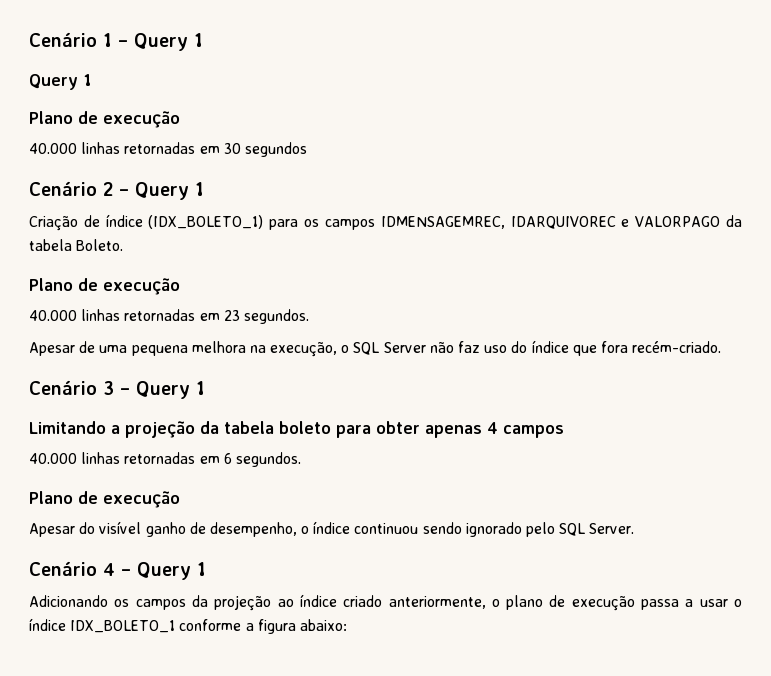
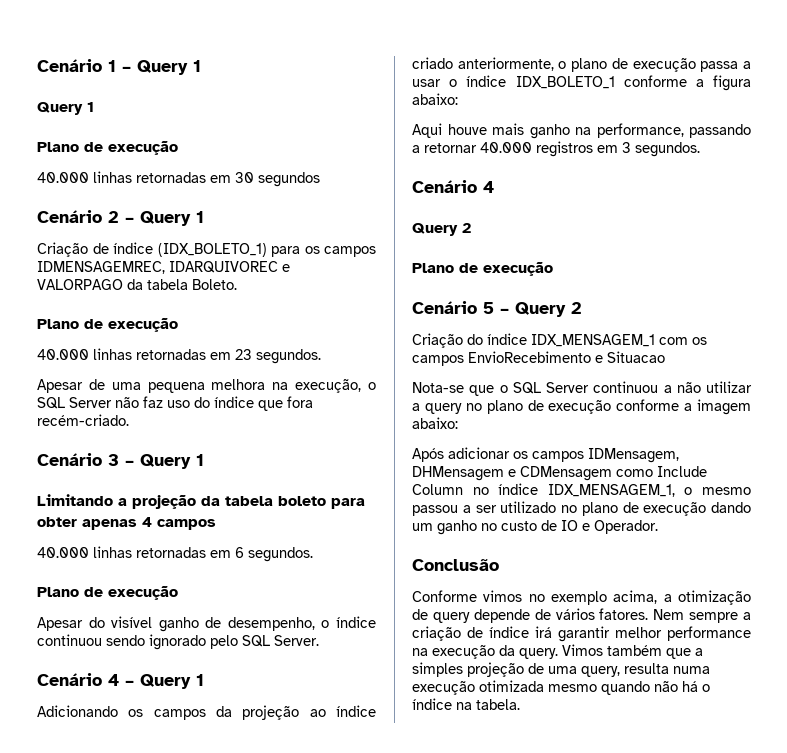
+ Aqui houve mais ganho na performance, passando a retornar 40.000 registros em 3 segundos.
+ Cenário 4
+ Query 2
+ Plano de execução
+ Cenário 5 – Query 2
+ Criação do índice IDX_MENSAGEM_1 com os campos EnvioRecebimento e Situacao
+ Nota-se que o SQL Server continuou a não utilizar a query no plano de execução conforme a imagem abaixo:
+ Após adicionar os campos IDMensagem, DHMensagem e CDMensagem como Include Column no índice IDX_MENSAGEM_1, o mesmo passou a ser utilizado no plano de execução dando um ganho no custo de IO e Operador.
+ Conclusão
+ Conforme vimos no exemplo acima, a otimização de query depende de vários fatores. Nem sempre a criação de índice irá garantir melhor performance na execução da query. Vimos também que a simples projeção de uma query, resulta numa execução otimizada mesmo quando não há o índice na tabela.

